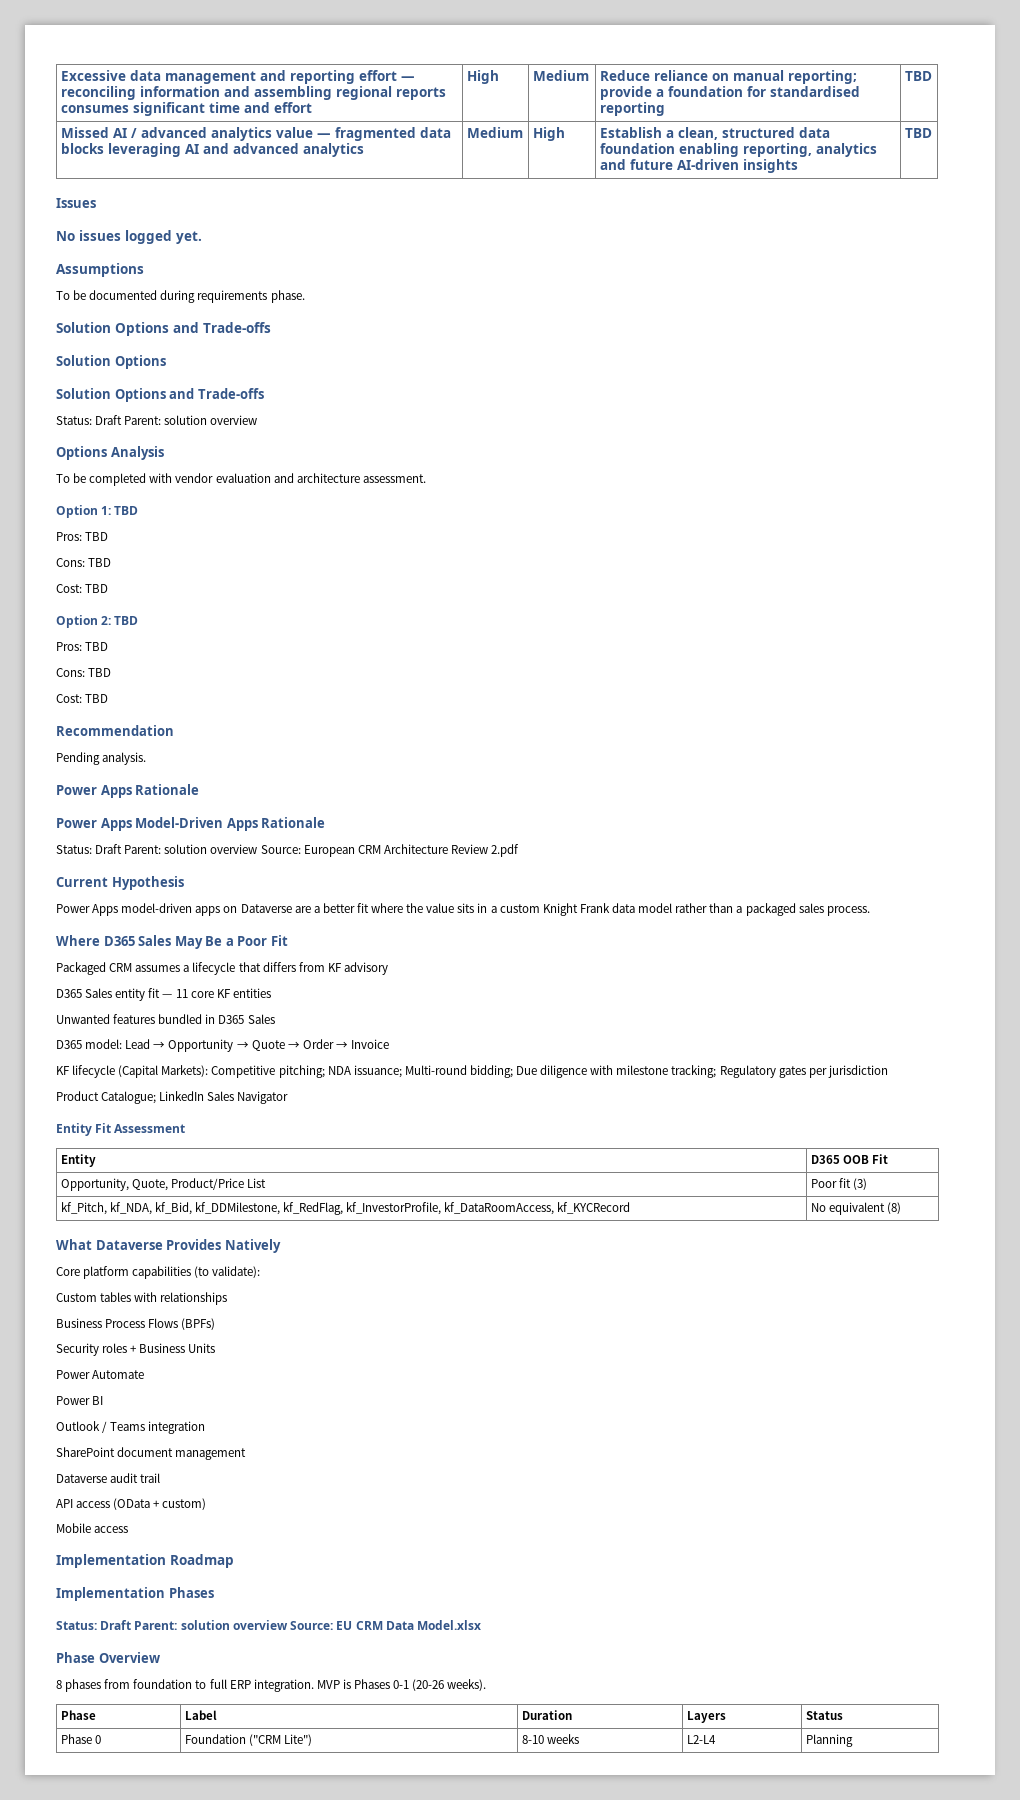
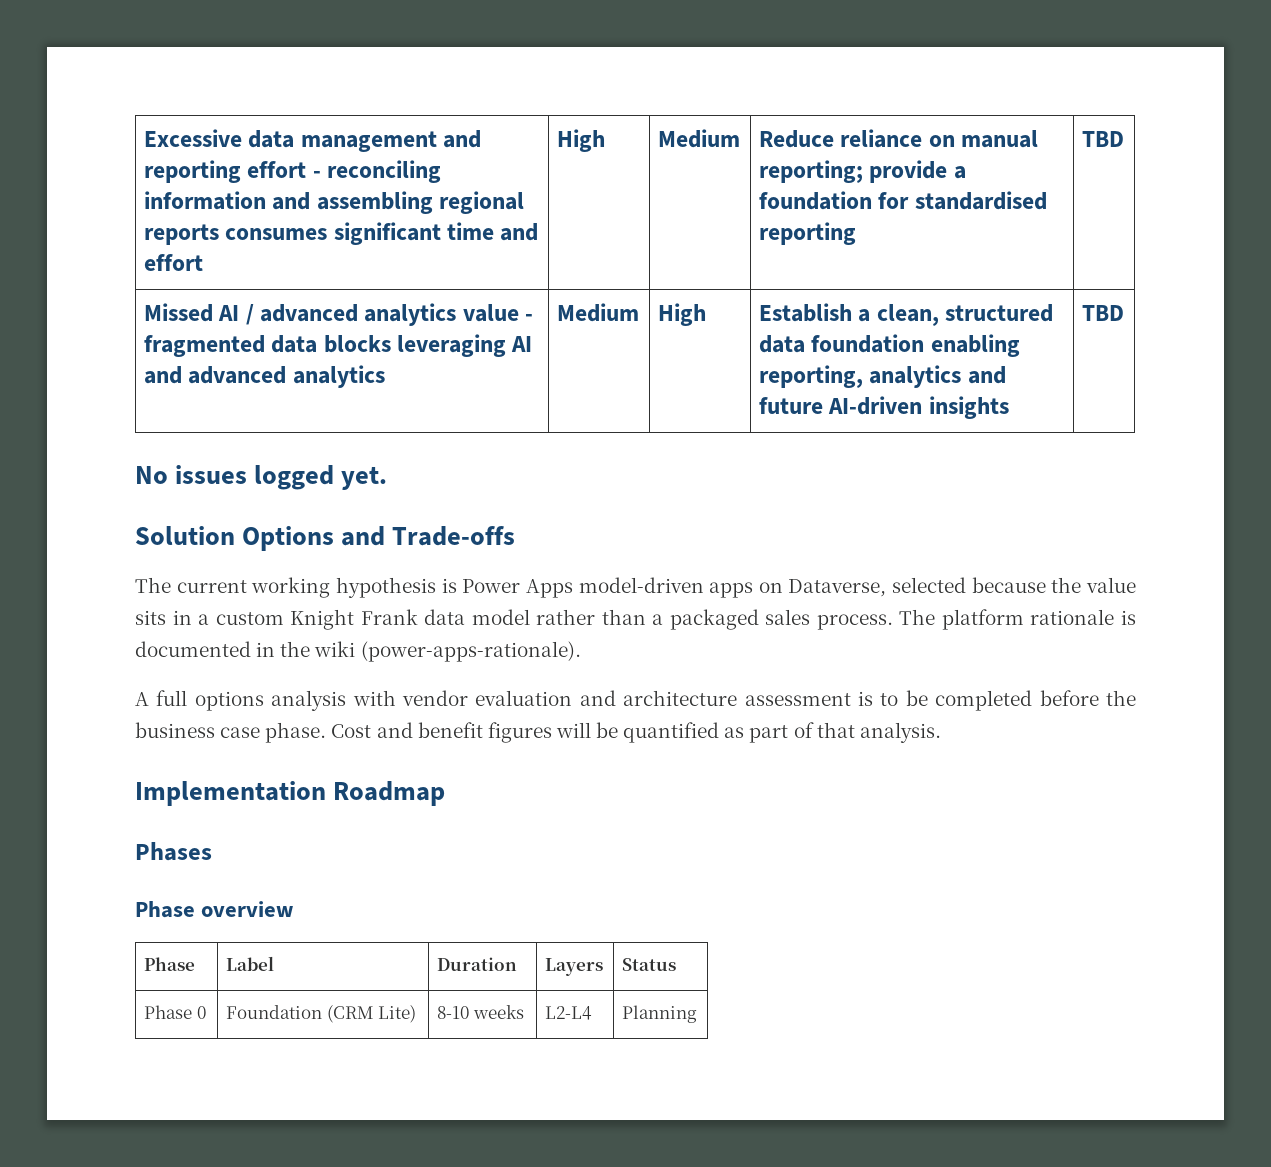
- Excessive data management and reporting effort — reconciling information and assembling regional reports consumes significant time and effort | High | Medium | Reduce reliance on manual reporting; provide a foundation for standardised reporting | TBD
+ Excessive data management and reporting effort - reconciling information and assembling regional reports consumes significant time and effort | High | Medium | Reduce reliance on manual reporting; provide a foundation for standardised reporting | TBD
- Missed AI / advanced analytics value — fragmented data blocks leveraging AI and advanced analytics | Medium | High | Establish a clean, structured data foundation enabling reporting, analytics and future AI-driven insights | TBD
+ Missed AI / advanced analytics value - fragmented data blocks leveraging AI and advanced analytics | Medium | High | Establish a clean, structured data foundation enabling reporting, analytics and future AI-driven insights | TBD
- Issues
- Assumptions
- To be documented during requirements phase.
  Solution Options and Trade-offs
- Solution Options
- Solution Options and Trade-offs
- Status: Draft Parent: solution overview
- Options Analysis
- To be completed with vendor evaluation and architecture assessment.
- Option 1: TBD
- Pros: TBD
- Cons: TBD
- Cost: TBD
- Option 2: TBD
- Pros: TBD
- Cons: TBD
- Cost: TBD
- Recommendation
- Pending analysis.
- Power Apps Rationale
- Power Apps Model-Driven Apps Rationale
- Status: Draft Parent: solution overview Source: European CRM Architecture Review 2.pdf
- Current Hypothesis
- Power Apps model-driven apps on Dataverse are a better fit where the value sits in a custom Knight Frank data model rather than a packaged sales process.
- Where D365 Sales May Be a Poor Fit
- Packaged CRM assumes a lifecycle that differs from KF advisory
- D365 Sales entity fit — 11 core KF entities
- Unwanted features bundled in D365 Sales
- D365 model: Lead → Opportunity → Quote → Order → Invoice
- KF lifecycle (Capital Markets): Competitive pitching; NDA issuance; Multi-round bidding; Due diligence with milestone tracking; Regulatory gates per jurisdiction
- Product Catalogue; LinkedIn Sales Navigator
- Entity Fit Assessment
- Entity | D365 OOB Fit
- Opportunity, Quote, Product/Price List | Poor fit (3)
- kf_Pitch, kf_NDA, kf_Bid, kf_DDMilestone, kf_RedFlag, kf_InvestorProfile, kf_DataRoomAccess, kf_KYCRecord | No equivalent (8)
- What Dataverse Provides Natively
- Core platform capabilities (to validate):
- Custom tables with relationships
- Business Process Flows (BPFs)
- Security roles + Business Units
- Power Automate
- Power BI
- Outlook / Teams integration
- SharePoint document management
- Dataverse audit trail
- API access (OData + custom)
- Mobile access
+ The current working hypothesis is Power Apps model-driven apps on Dataverse, selected because the value sits in a custom Knight Frank data model rather than a packaged sales process. The platform rationale is documented in the wiki (power-apps-rationale).
+ A full options analysis with vendor evaluation and architecture assessment is to be completed before the business case phase. Cost and benefit figures will be quantified as part of that analysis.
- Implementation Phases
+ Phases
- Status: Draft Parent: solution overview Source: EU CRM Data Model.xlsx
- Phase Overview
- 8 phases from foundation to full ERP integration. MVP is Phases 0-1 (20-26 weeks).
+ Phase overview
- Phase 0 | Foundation ("CRM Lite") | 8-10 weeks | L2-L4 | Planning
+ Phase 0 | Foundation (CRM Lite) | 8-10 weeks | L2-L4 | Planning

